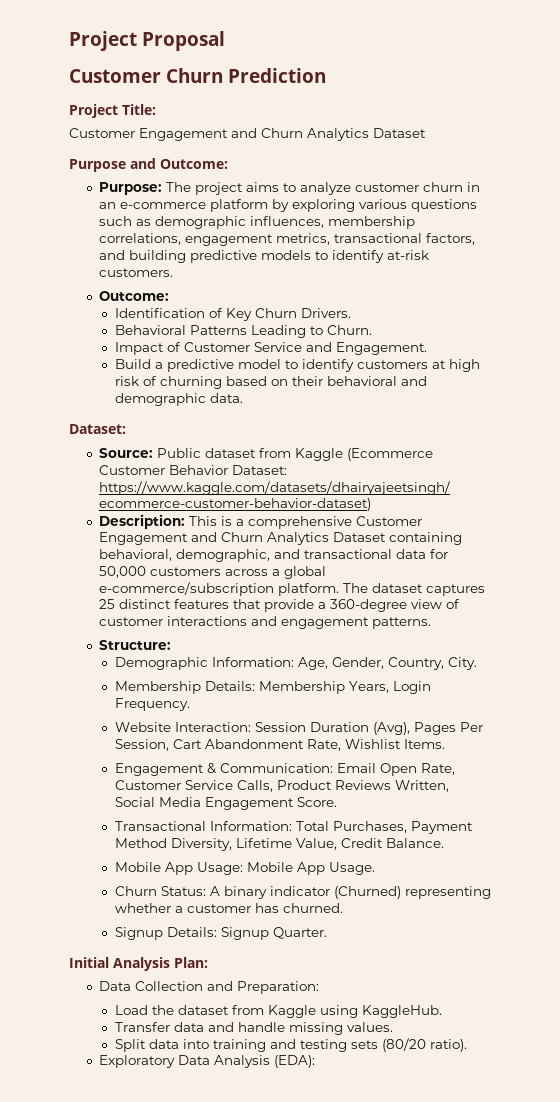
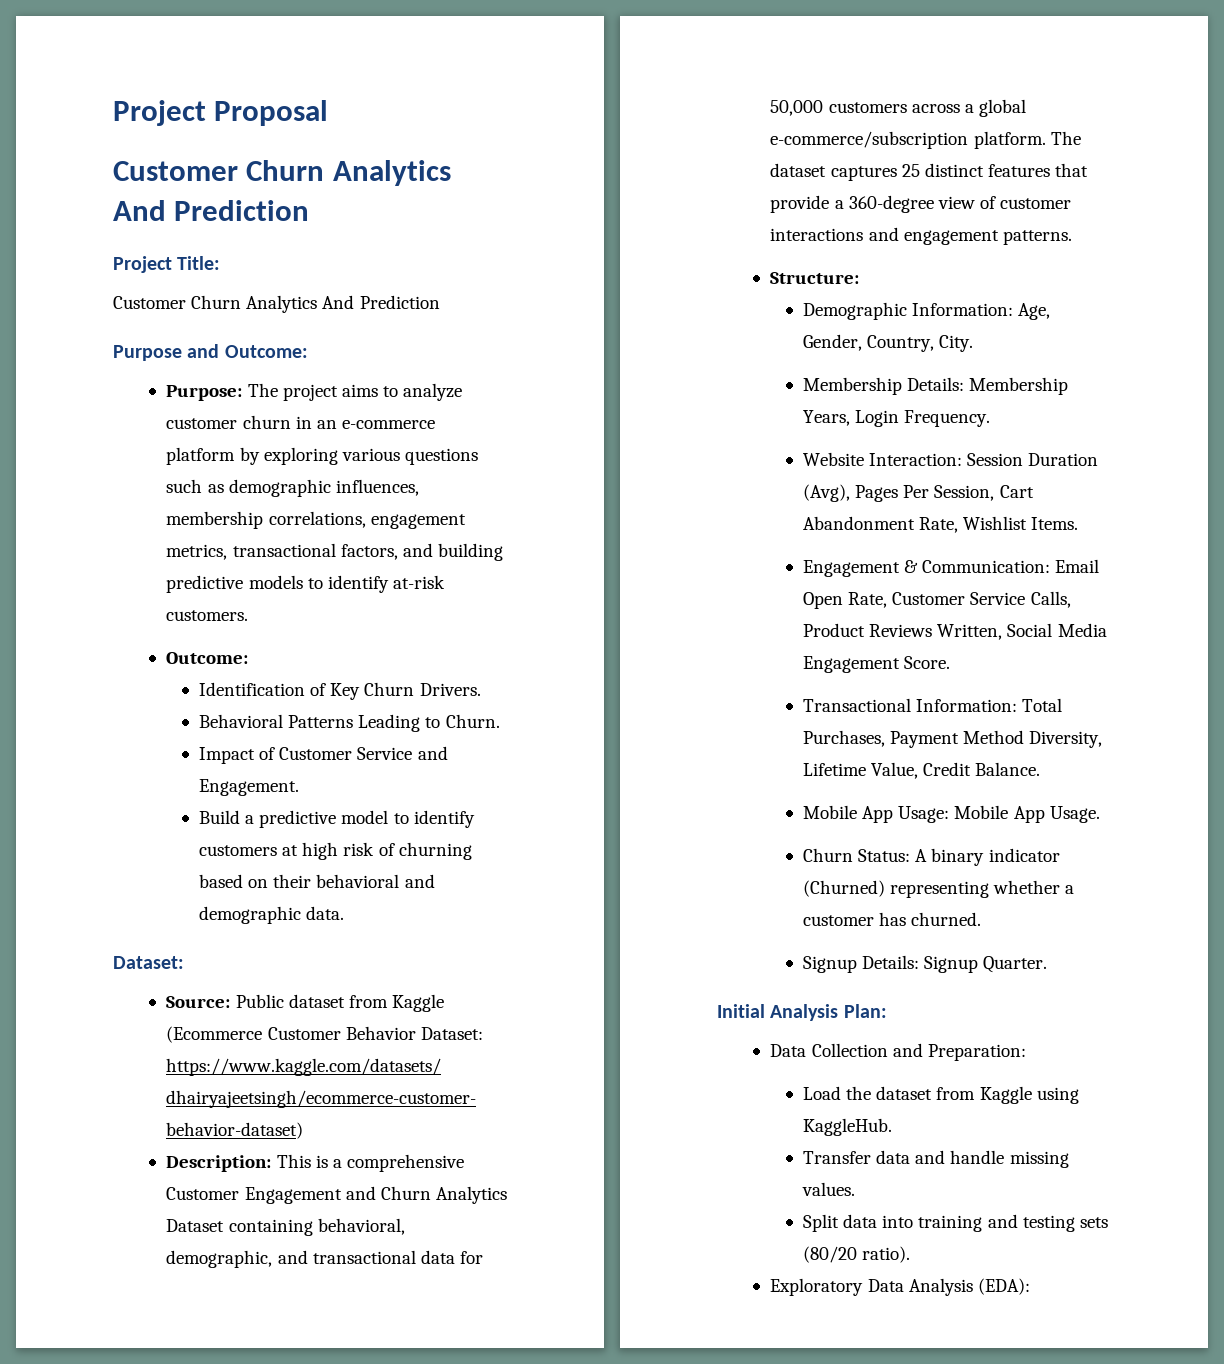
  Project Proposal
- Customer Churn Prediction
+ Customer Churn Analytics And Prediction
  Project Title:
- Customer Engagement and Churn Analytics Dataset
+ Customer Churn Analytics And Prediction

